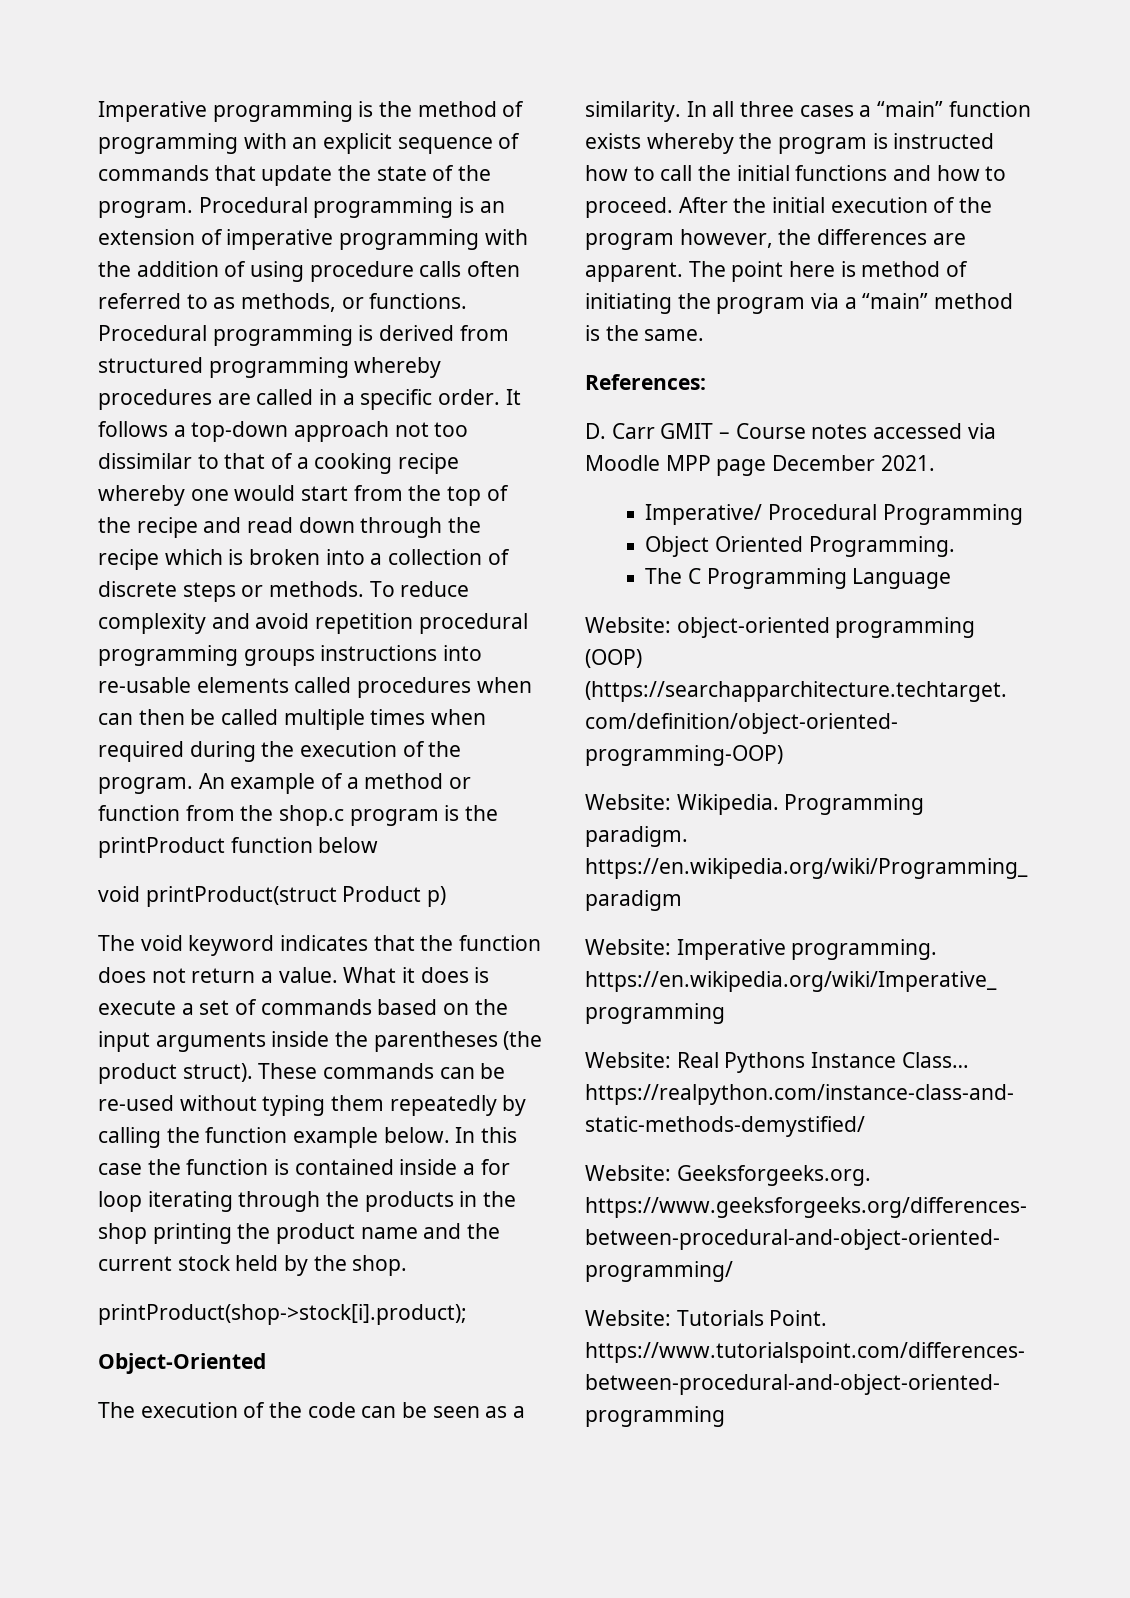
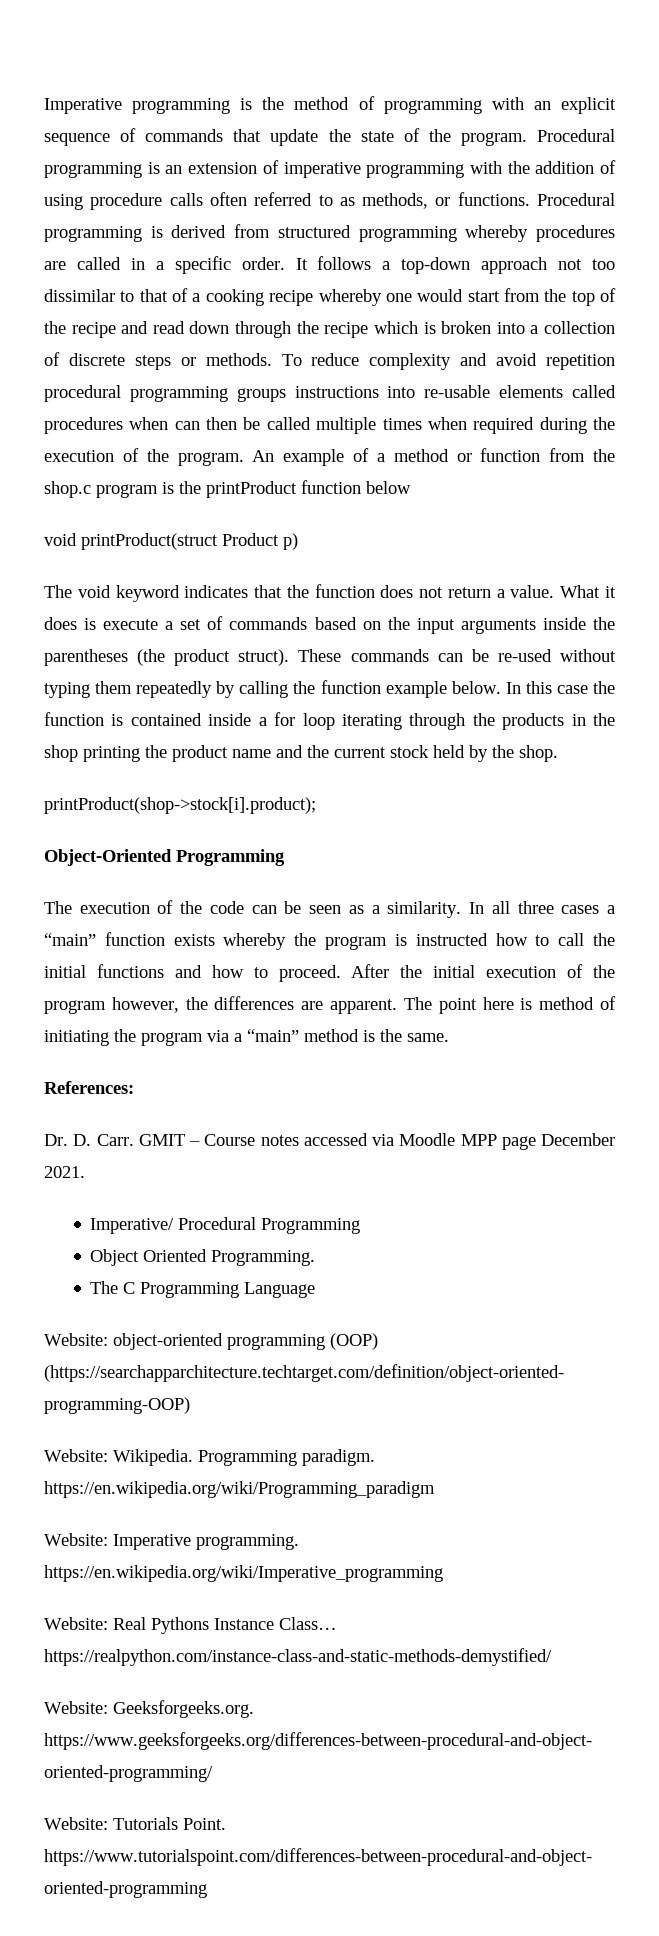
- Object-Oriented
+ Object-Oriented Programming
- D. Carr GMIT – Course notes accessed via Moodle MPP page December 2021.
+ Dr. D. Carr. GMIT – Course notes accessed via Moodle MPP page December 2021.

